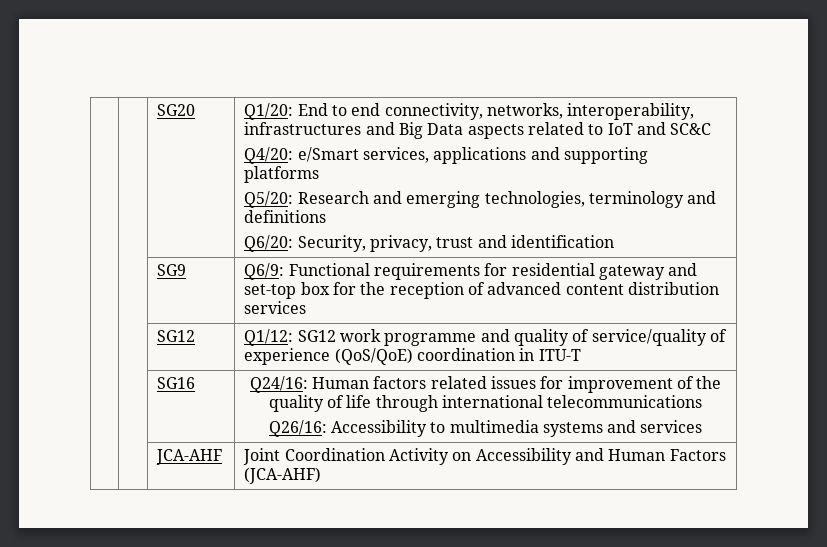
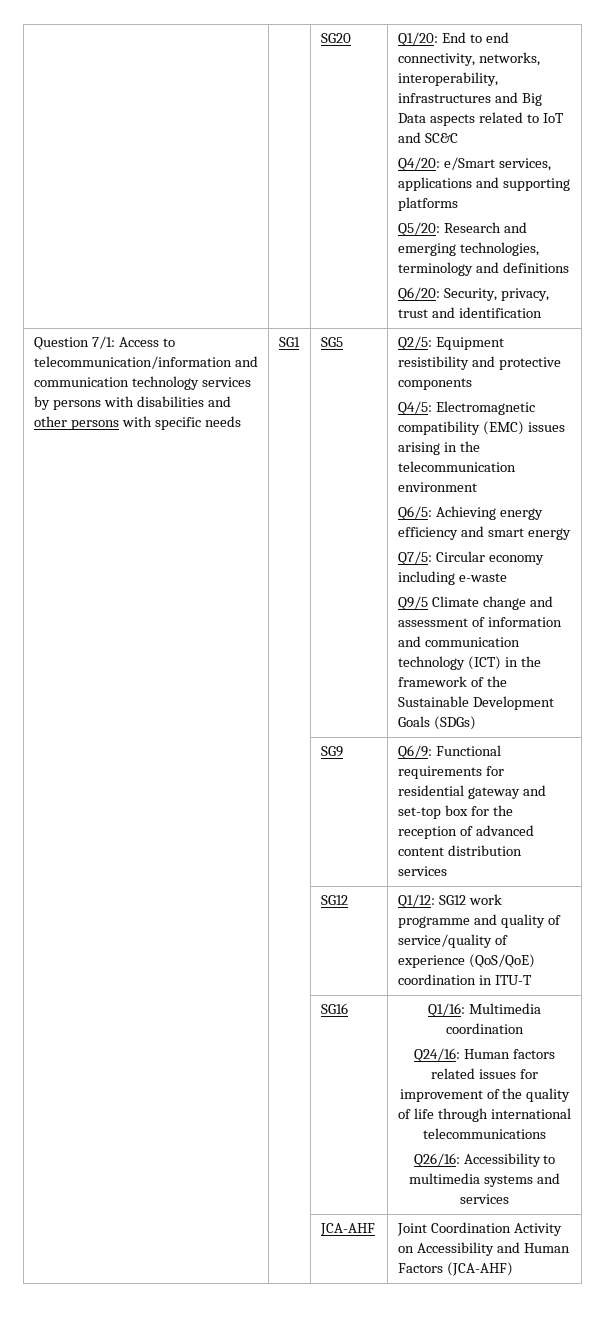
+ Question 7/1: Access to telecommunication/information and communication technology services by persons with disabilities and other persons with specific needs | SG1 | SG5 | Q2/5: Equipment resistibility and protective components
+ Q4/5: Electromagnetic compatibility (EMC) issues arising in the telecommunication environment
+ Q6/5: Achieving energy efficiency and smart energy
+ Q7/5: Circular economy including e-waste
+ Q9/5 Climate change and assessment of information and communication technology (ICT) in the framework of the Sustainable Development Goals (SDGs)
- | | SG16 | Q24/16: Human factors related issues for improvement of the quality of life through international telecommunications
+ | | SG16 | Q1/16: Multimedia coordination
+ Q24/16: Human factors related issues for improvement of the quality of life through international telecommunications

